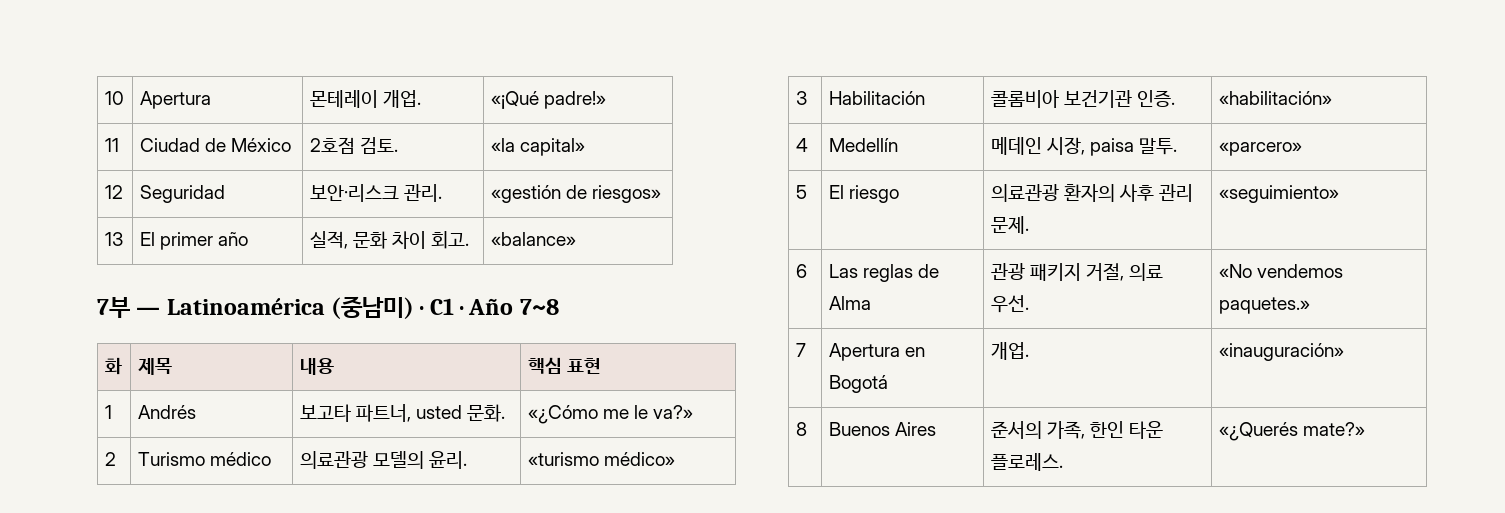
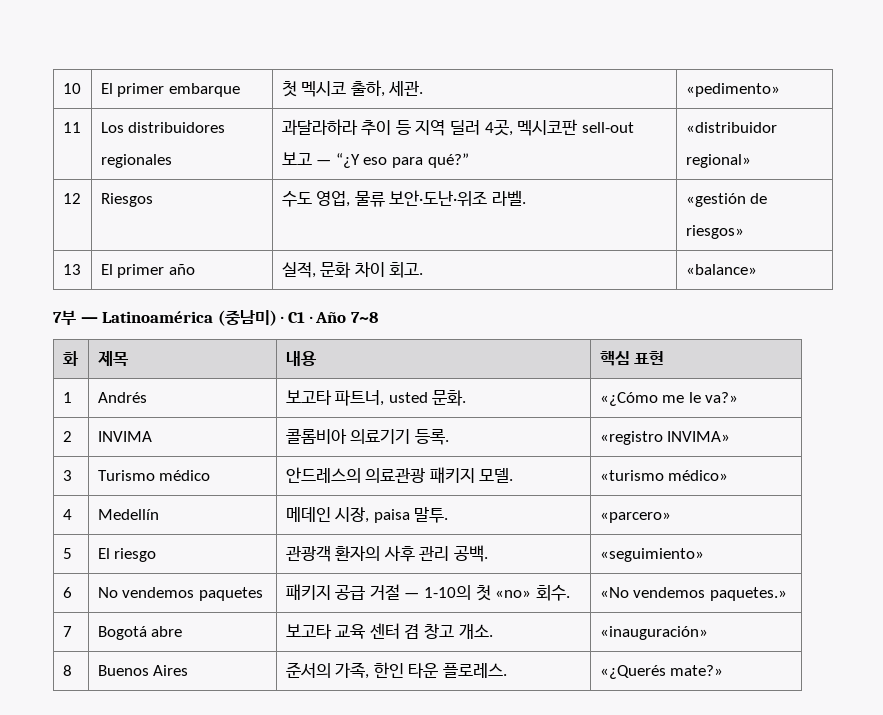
- 10 | Apertura | 몬테레이 개업. | «¡Qué padre!»
- 11 | Ciudad de México | 2호점 검토. | «la capital»
- 12 | Seguridad | 보안·리스크 관리. | «gestión de riesgos»
+ 10 | El primer embarque | 첫 멕시코 출하, 세관. | «pedimento»
+ 11 | Los distribuidores regionales | 과달라하라 추이 등 지역 딜러 4곳, 멕시코판 sell-out 보고 — “¿Y eso para qué?” | «distribuidor regional»
+ 12 | Riesgos | 수도 영업, 물류 보안·도난·위조 라벨. | «gestión de riesgos»
- 2 | Turismo médico | 의료관광 모델의 윤리. | «turismo médico»
- 3 | Habilitación | 콜롬비아 보건기관 인증. | «habilitación»
+ 2 | INVIMA | 콜롬비아 의료기기 등록. | «registro INVIMA»
+ 3 | Turismo médico | 안드레스의 의료관광 패키지 모델. | «turismo médico»
- 5 | El riesgo | 의료관광 환자의 사후 관리 문제. | «seguimiento»
+ 5 | El riesgo | 관광객 환자의 사후 관리 공백. | «seguimiento»
- 6 | Las reglas de Alma | 관광 패키지 거절, 의료 우선. | «No vendemos paquetes.»
+ 6 | No vendemos paquetes | 패키지 공급 거절 — 1-10의 첫 «no» 회수. | «No vendemos paquetes.»
- 7 | Apertura en Bogotá | 개업. | «inauguración»
+ 7 | Bogotá abre | 보고타 교육 센터 겸 창고 개소. | «inauguración»

